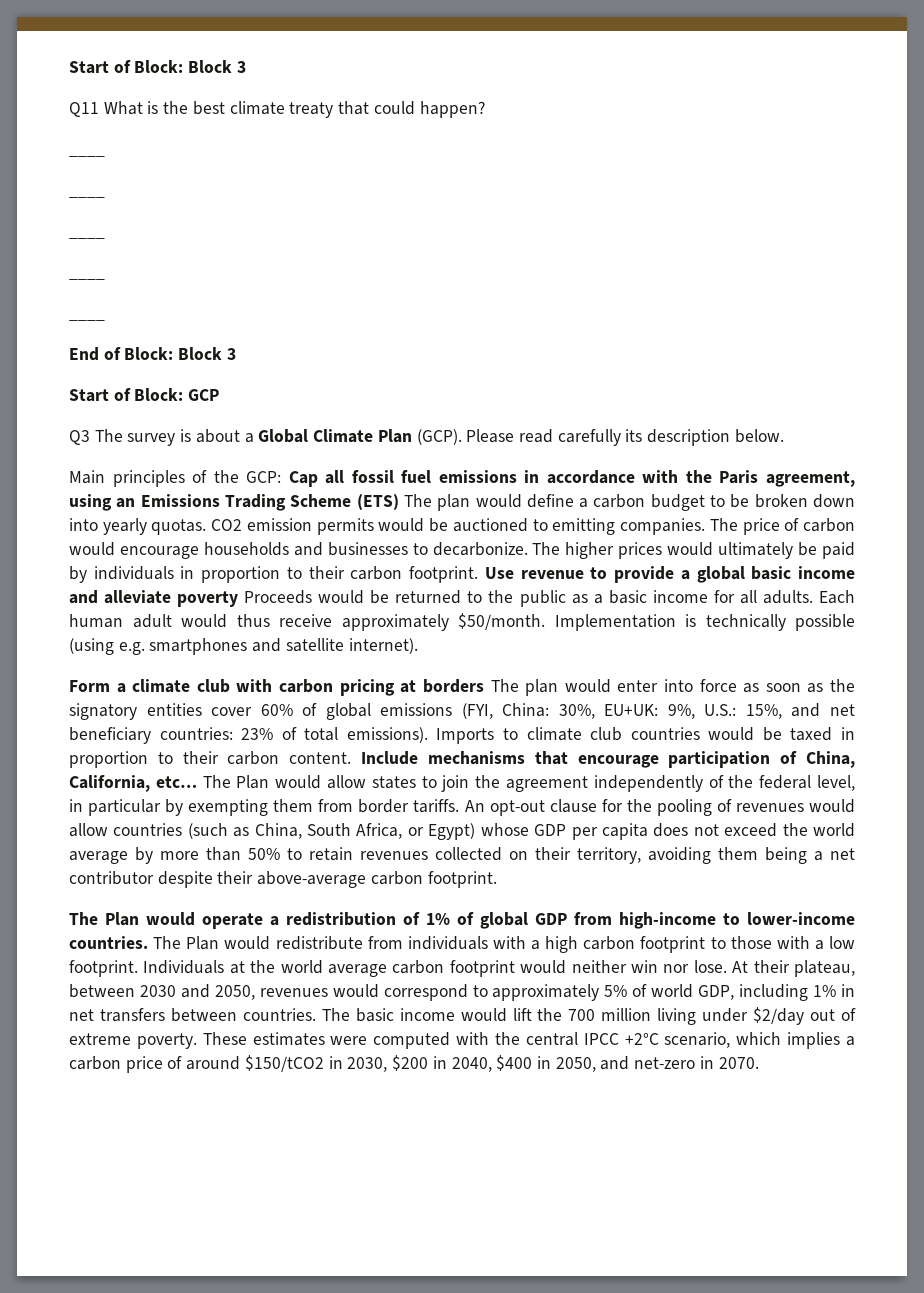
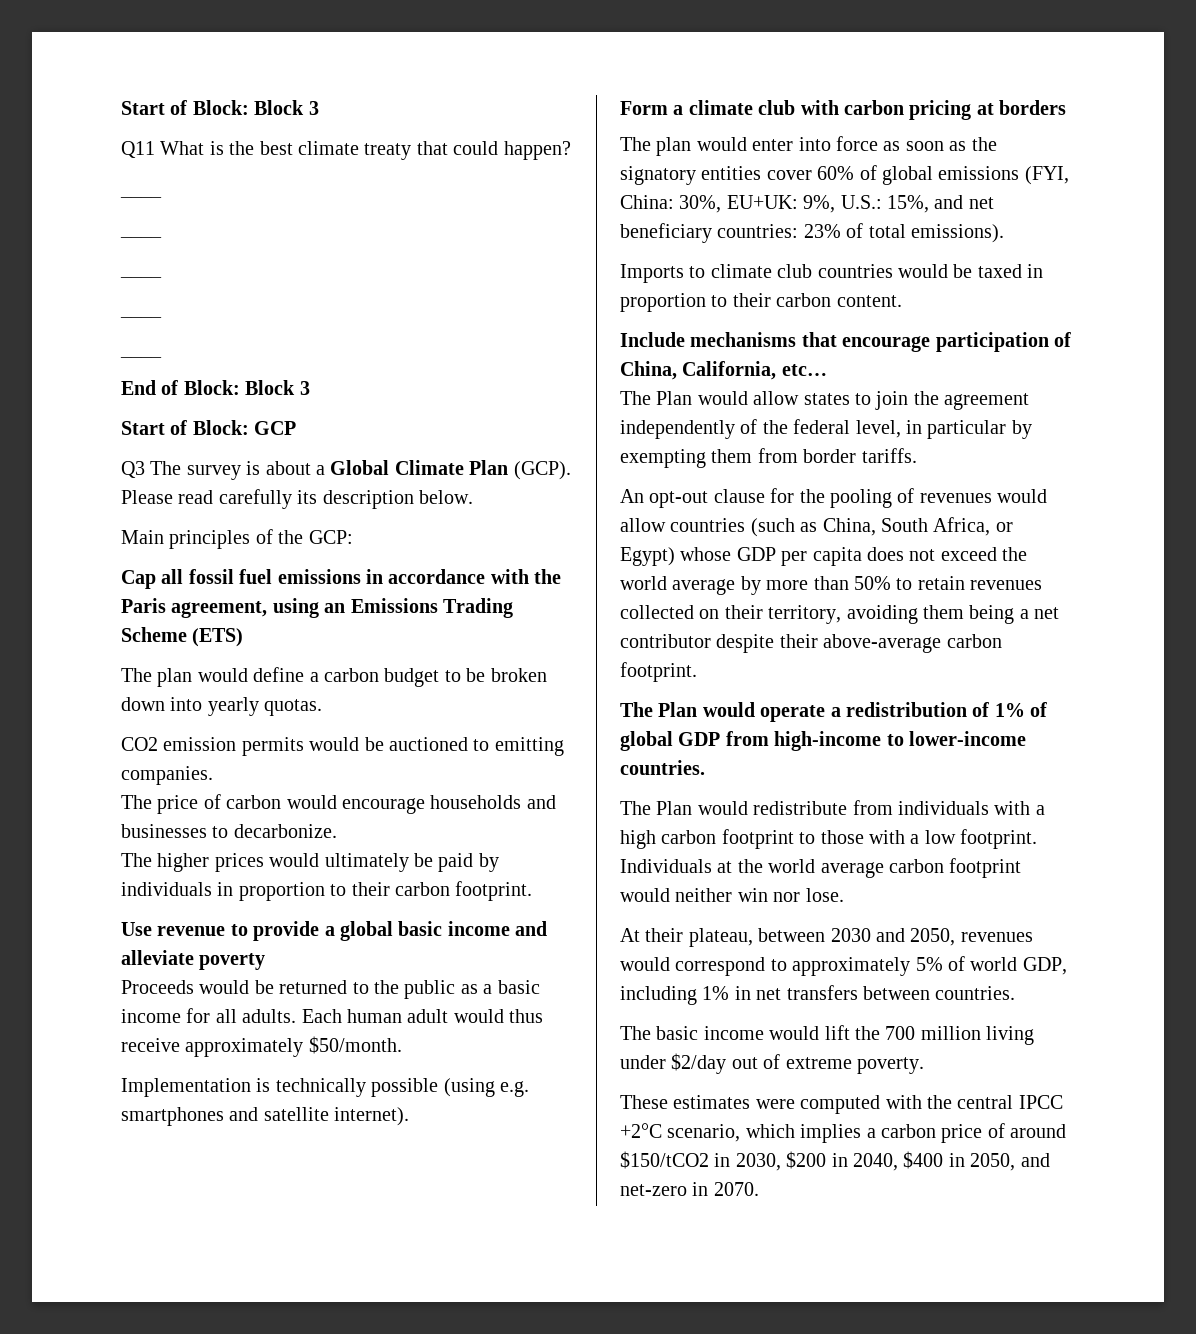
- Main principles of the GCP: Cap all fossil fuel emissions in accordance with the Paris agreement, using an Emissions Trading Scheme (ETS) The plan would define a carbon budget to be broken down into yearly quotas. CO2 emission permits would be auctioned to emitting companies. The price of carbon would encourage households and businesses to decarbonize. The higher prices would ultimately be paid by individuals in proportion to their carbon footprint. Use revenue to provide a global basic income and alleviate poverty Proceeds would be returned to the public as a basic income for all adults.
+ Main principles of the GCP:
+ Cap all fossil fuel emissions in accordance with the Paris agreement, using an Emissions Trading Scheme (ETS)
+ The plan would define a carbon budget to be broken down into yearly quotas.
+ CO2 emission permits would be auctioned to emitting companies.
+ The price of carbon would encourage households and businesses to decarbonize.
+ The higher prices would ultimately be paid by individuals in proportion to their carbon footprint.
+ Use revenue to provide a global basic income and alleviate poverty
+ Proceeds would be returned to the public as a basic income for all adults.
- Each human adult would thus receive approximately $50/month. Implementation is technically possible (using e.g. smartphones and satellite internet).
+ Each human adult would thus receive approximately $50/month.
+ Implementation is technically possible (using e.g. smartphones and satellite internet).
- Form a climate club with carbon pricing at borders The plan would enter into force as soon as the signatory entities cover 60% of global emissions (FYI, China:
+ Form a climate club with carbon pricing at borders
+ The plan would enter into force as soon as the signatory entities cover 60% of global emissions (FYI, China:
- 23% of total emissions). Imports to climate club countries would be taxed in proportion to their carbon content. Include mechanisms that encourage participation of China, California, etc… The Plan would allow states to join the agreement independently of the federal level, in particular by exempting them from border tariffs. An opt-out clause for the pooling of revenues would allow countries (such as China, South Africa, or Egypt) whose GDP per capita does not exceed the world average by more than 50% to retain revenues collected on their territory, avoiding them being a net contributor despite their above-average carbon footprint.
+ 23% of total emissions).
+ Imports to climate club countries would be taxed in proportion to their carbon content.
+ Include mechanisms that encourage participation of China, California, etc…
+ The Plan would allow states to join the agreement independently of the federal level, in particular by exempting them from border tariffs.
+ An opt-out clause for the pooling of revenues would allow countries (such as China, South Africa, or Egypt) whose GDP per capita does not exceed the world average by more than 50% to retain revenues collected on their territory, avoiding them being a net contributor despite their above-average carbon footprint.
- The Plan would operate a redistribution of 1% of global GDP from high-income to lower-income countries. The Plan would redistribute from individuals with a high carbon footprint to those with a low footprint.
+ The Plan would operate a redistribution of 1% of global GDP from high-income to lower-income countries.
+ The Plan would redistribute from individuals with a high carbon footprint to those with a low footprint.
- Individuals at the world average carbon footprint would neither win nor lose. At their plateau, between 2030 and 2050, revenues would correspond to approximately 5% of world GDP, including 1% in net transfers between countries. The basic income would lift the 700 million living under $2/day out of extreme poverty. These estimates were computed with the central IPCC +2°C scenario, which implies a carbon price of around $150/tCO2 in 2030, $200 in 2040, $400 in 2050, and net-zero in 2070.
+ Individuals at the world average carbon footprint would neither win nor lose.
+ At their plateau, between 2030 and 2050, revenues would correspond to approximately 5% of world GDP, including 1% in net transfers between countries.
+ The basic income would lift the 700 million living under $2/day out of extreme poverty.
+ These estimates were computed with the central IPCC +2°C scenario, which implies a carbon price of around $150/tCO2 in 2030, $200 in 2040, $400 in 2050, and net-zero in 2070.

